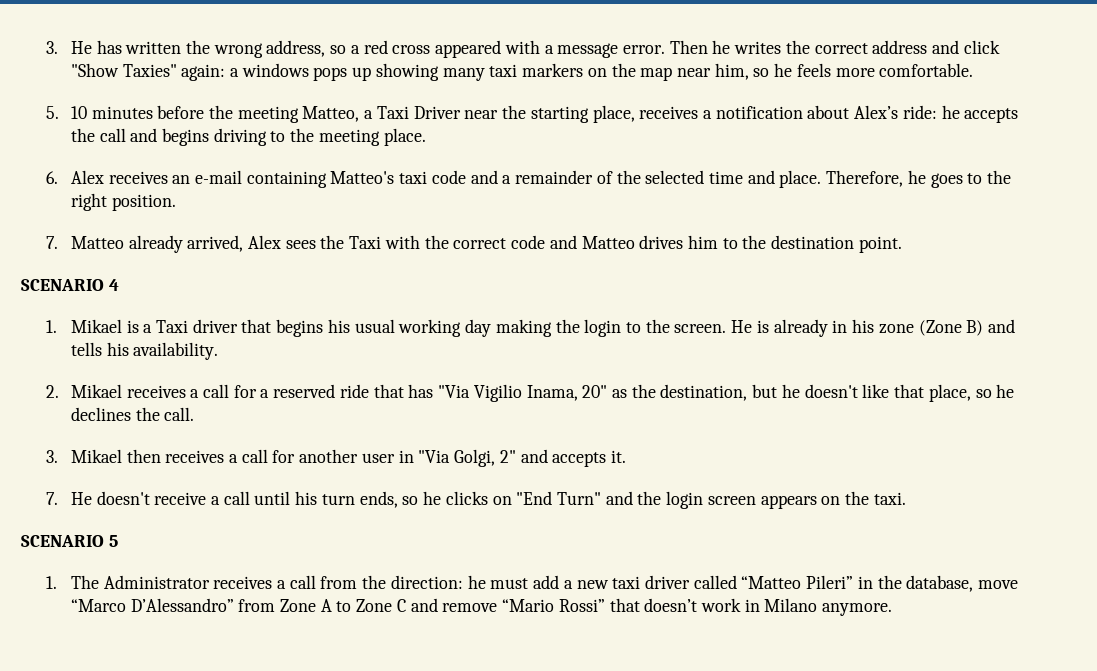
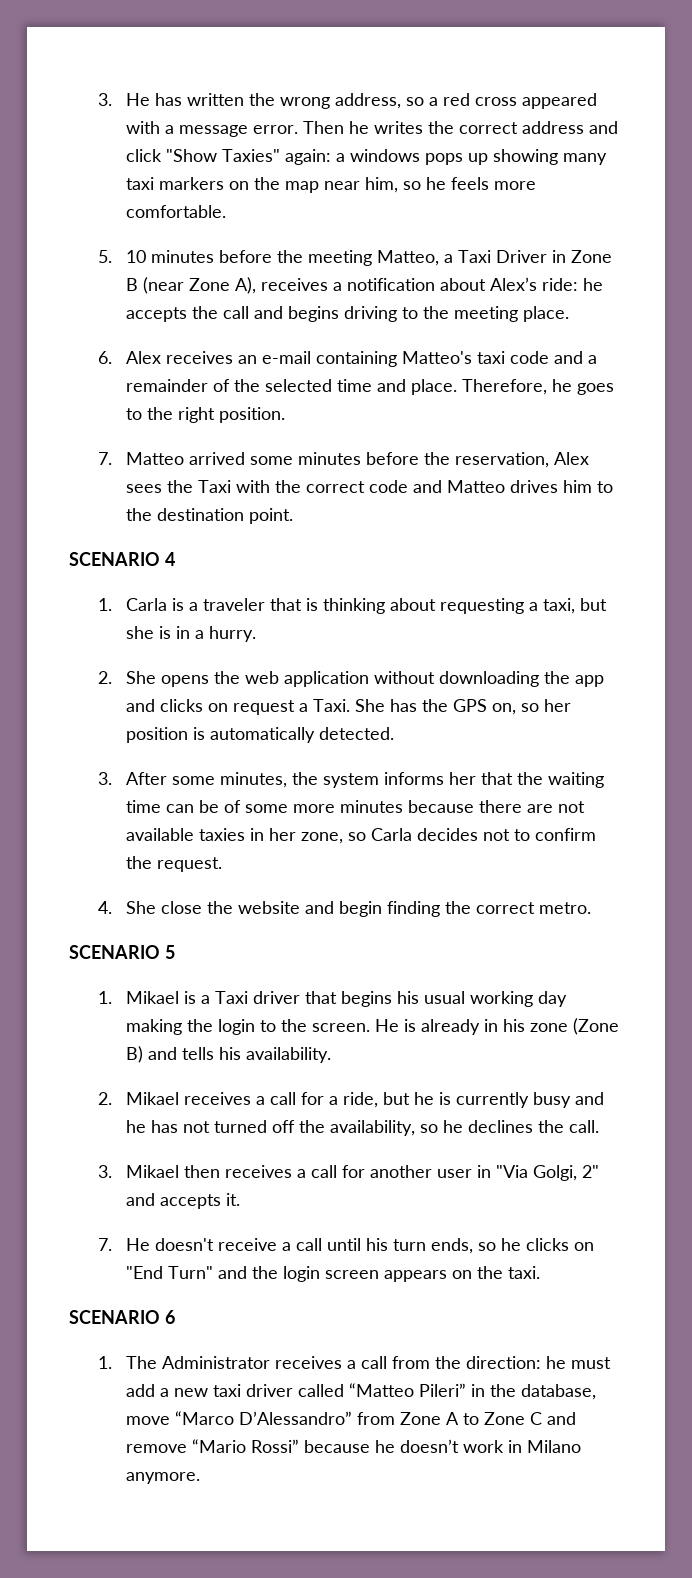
- 5. 10 minutes before the meeting Matteo, a Taxi Driver near the starting place, receives a notification about Alex’s ride: he accepts the call and begins driving to the meeting place.
+ 5. 10 minutes before the meeting Matteo, a Taxi Driver in Zone B (near Zone A), receives a notification about Alex’s ride: he accepts the call and begins driving to the meeting place.
- 7. Matteo already arrived, Alex sees the Taxi with the correct code and Matteo drives him to the destination point.
+ 7. Matteo arrived some minutes before the reservation, Alex sees the Taxi with the correct code and Matteo drives him to the destination point.
+ 1. Carla is a traveler that is thinking about requesting a taxi, but she is in a hurry.
+ 2. She opens the web application without downloading the app and clicks on request a Taxi. She has the GPS on, so her position is automatically detected.
+ 3. After some minutes, the system informs her that the waiting time can be of some more minutes because there are not available taxies in her zone, so Carla decides not to confirm the request.
+ 4. She close the website and begin finding the correct metro.
+ SCENARIO 5
- 2. Mikael receives a call for a reserved ride that has "Via Vigilio Inama, 20" as the destination, but he doesn't like that place, so he declines the call.
+ 2. Mikael receives a call for a ride, but he is currently busy and he has not turned off the availability, so he declines the call.
- SCENARIO 5
+ SCENARIO 6
- 1. The Administrator receives a call from the direction: he must add a new taxi driver called “Matteo Pileri” in the database, move “Marco D’Alessandro” from Zone A to Zone C and remove “Mario Rossi” that doesn’t work in Milano anymore.
+ 1. The Administrator receives a call from the direction: he must add a new taxi driver called “Matteo Pileri” in the database, move “Marco D’Alessandro” from Zone A to Zone C and remove “Mario Rossi” because he doesn’t work in Milano anymore.

